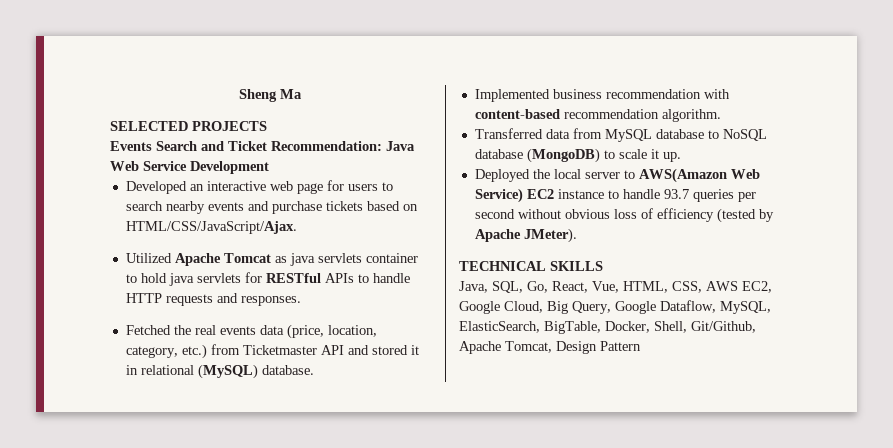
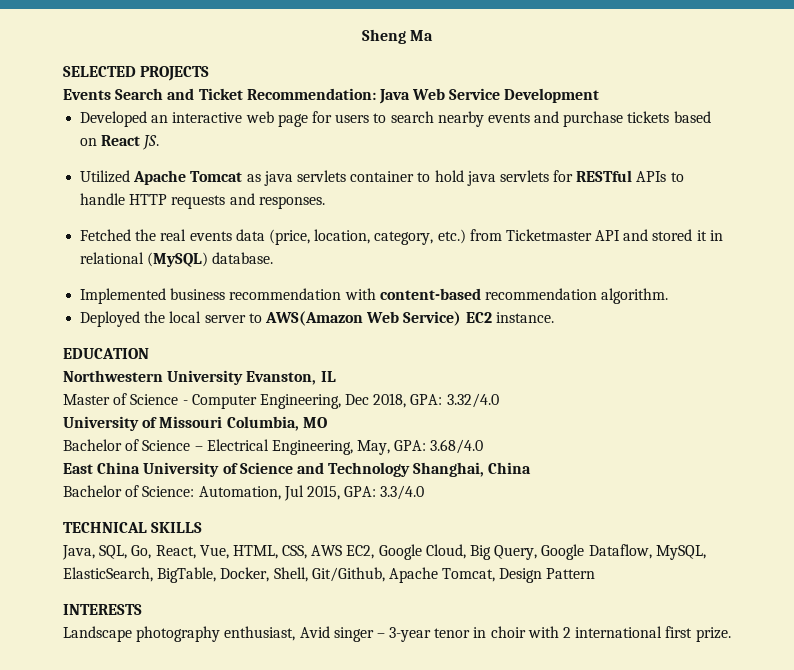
- Developed an interactive web page for users to search nearby events and purchase tickets based on HTML/CSS/JavaScript/Ajax.
+ Developed an interactive web page for users to search nearby events and purchase tickets based on React JS.
- Transferred data from MySQL database to NoSQL database (MongoDB) to scale it up.
- Deployed the local server to AWS(Amazon Web Service) EC2 instance to handle 93.7 queries per second without obvious loss of efficiency (tested by Apache JMeter).
+ Deployed the local server to AWS(Amazon Web Service) EC2 instance.
+ EDUCATION
+ Northwestern University Evanston, IL
+ Master of Science - Computer Engineering, Dec 2018, GPA: 3.32/4.0
+ University of Missouri Columbia, MO
+ Bachelor of Science – Electrical Engineering, May, GPA: 3.68/4.0
+ East China University of Science and Technology Shanghai, China
+ Bachelor of Science: Automation, Jul 2015, GPA: 3.3/4.0
+ INTERESTS
+ Landscape photography enthusiast, Avid singer – 3-year tenor in choir with 2 international first prize.

